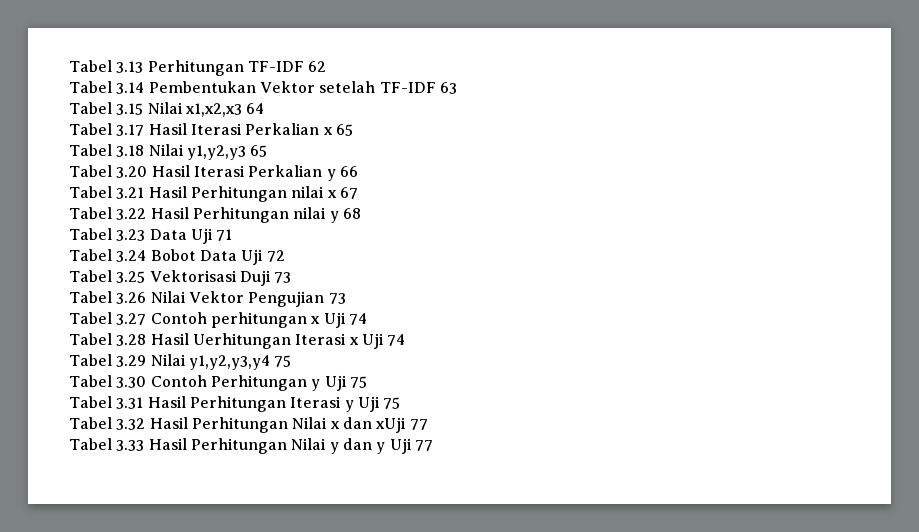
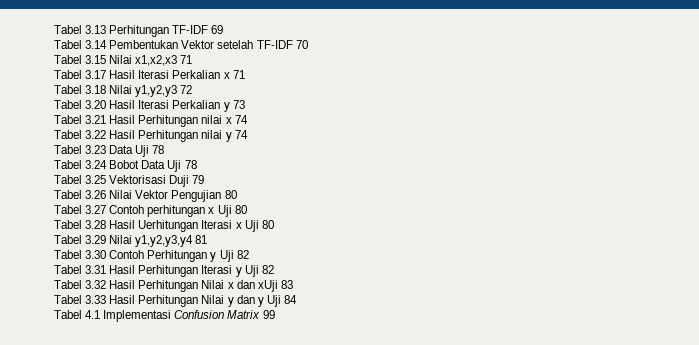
- Tabel 3.13 Perhitungan TF-IDF 62
+ Tabel 3.13 Perhitungan TF-IDF 69
- Tabel 3.14 Pembentukan Vektor setelah TF-IDF 63
+ Tabel 3.14 Pembentukan Vektor setelah TF-IDF 70
- Tabel 3.15 Nilai x1,x2,x3 64
+ Tabel 3.15 Nilai x1,x2,x3 71
- Tabel 3.17 Hasil Iterasi Perkalian x 65
+ Tabel 3.17 Hasil Iterasi Perkalian x 71
- Tabel 3.18 Nilai y1,y2,y3 65
+ Tabel 3.18 Nilai y1,y2,y3 72
- Tabel 3.20 Hasil Iterasi Perkalian y 66
+ Tabel 3.20 Hasil Iterasi Perkalian y 73
- Tabel 3.21 Hasil Perhitungan nilai x 67
+ Tabel 3.21 Hasil Perhitungan nilai x 74
- Tabel 3.22 Hasil Perhitungan nilai y 68
+ Tabel 3.22 Hasil Perhitungan nilai y 74
- Tabel 3.23 Data Uji 71
+ Tabel 3.23 Data Uji 78
- Tabel 3.24 Bobot Data Uji 72
+ Tabel 3.24 Bobot Data Uji 78
- Tabel 3.25 Vektorisasi Duji 73
+ Tabel 3.25 Vektorisasi Duji 79
- Tabel 3.26 Nilai Vektor Pengujian 73
+ Tabel 3.26 Nilai Vektor Pengujian 80
- Tabel 3.27 Contoh perhitungan x Uji 74
+ Tabel 3.27 Contoh perhitungan x Uji 80
- Tabel 3.28 Hasil Uerhitungan Iterasi x Uji 74
+ Tabel 3.28 Hasil Uerhitungan Iterasi x Uji 80
- Tabel 3.29 Nilai y1,y2,y3,y4 75
+ Tabel 3.29 Nilai y1,y2,y3,y4 81
- Tabel 3.30 Contoh Perhitungan y Uji 75
+ Tabel 3.30 Contoh Perhitungan y Uji 82
- Tabel 3.31 Hasil Perhitungan Iterasi y Uji 75
+ Tabel 3.31 Hasil Perhitungan Iterasi y Uji 82
- Tabel 3.32 Hasil Perhitungan Nilai x dan xUji 77
+ Tabel 3.32 Hasil Perhitungan Nilai x dan xUji 83
- Tabel 3.33 Hasil Perhitungan Nilai y dan y Uji 77
+ Tabel 3.33 Hasil Perhitungan Nilai y dan y Uji 84
+ Tabel 4.1 Implementasi Confusion Matrix 99

